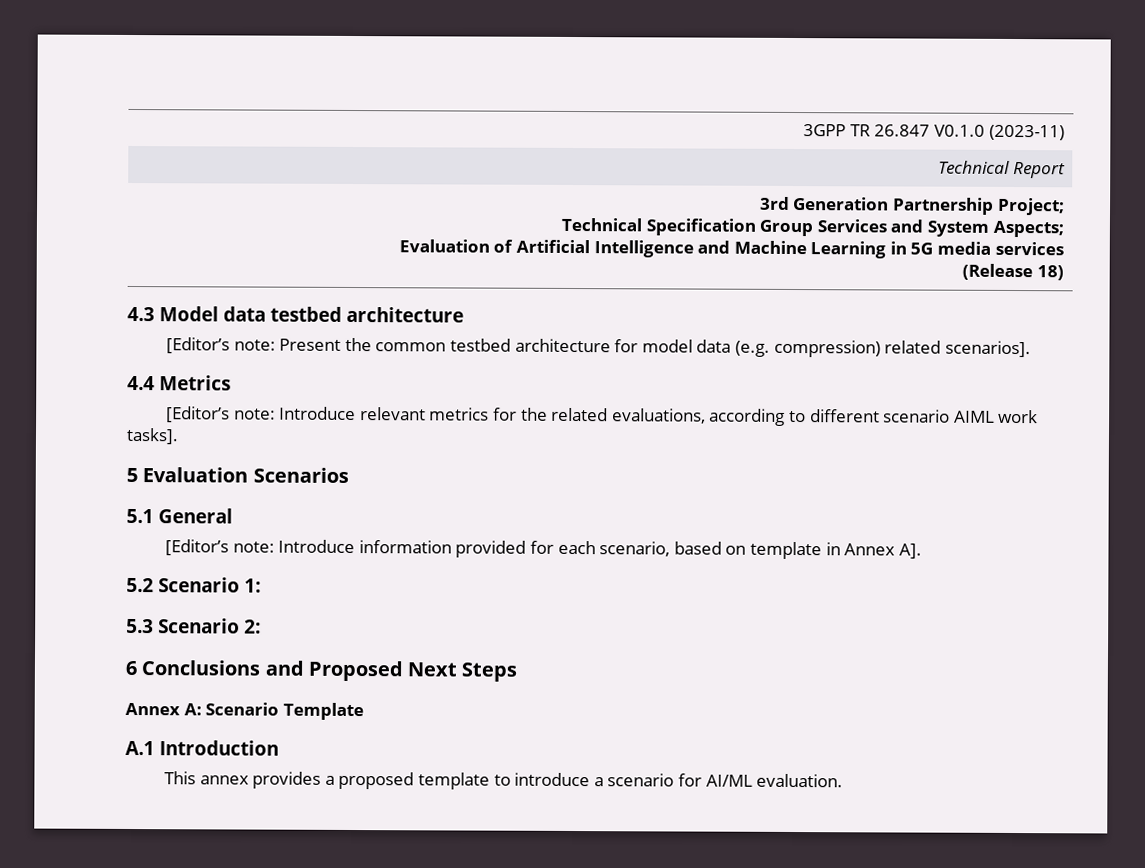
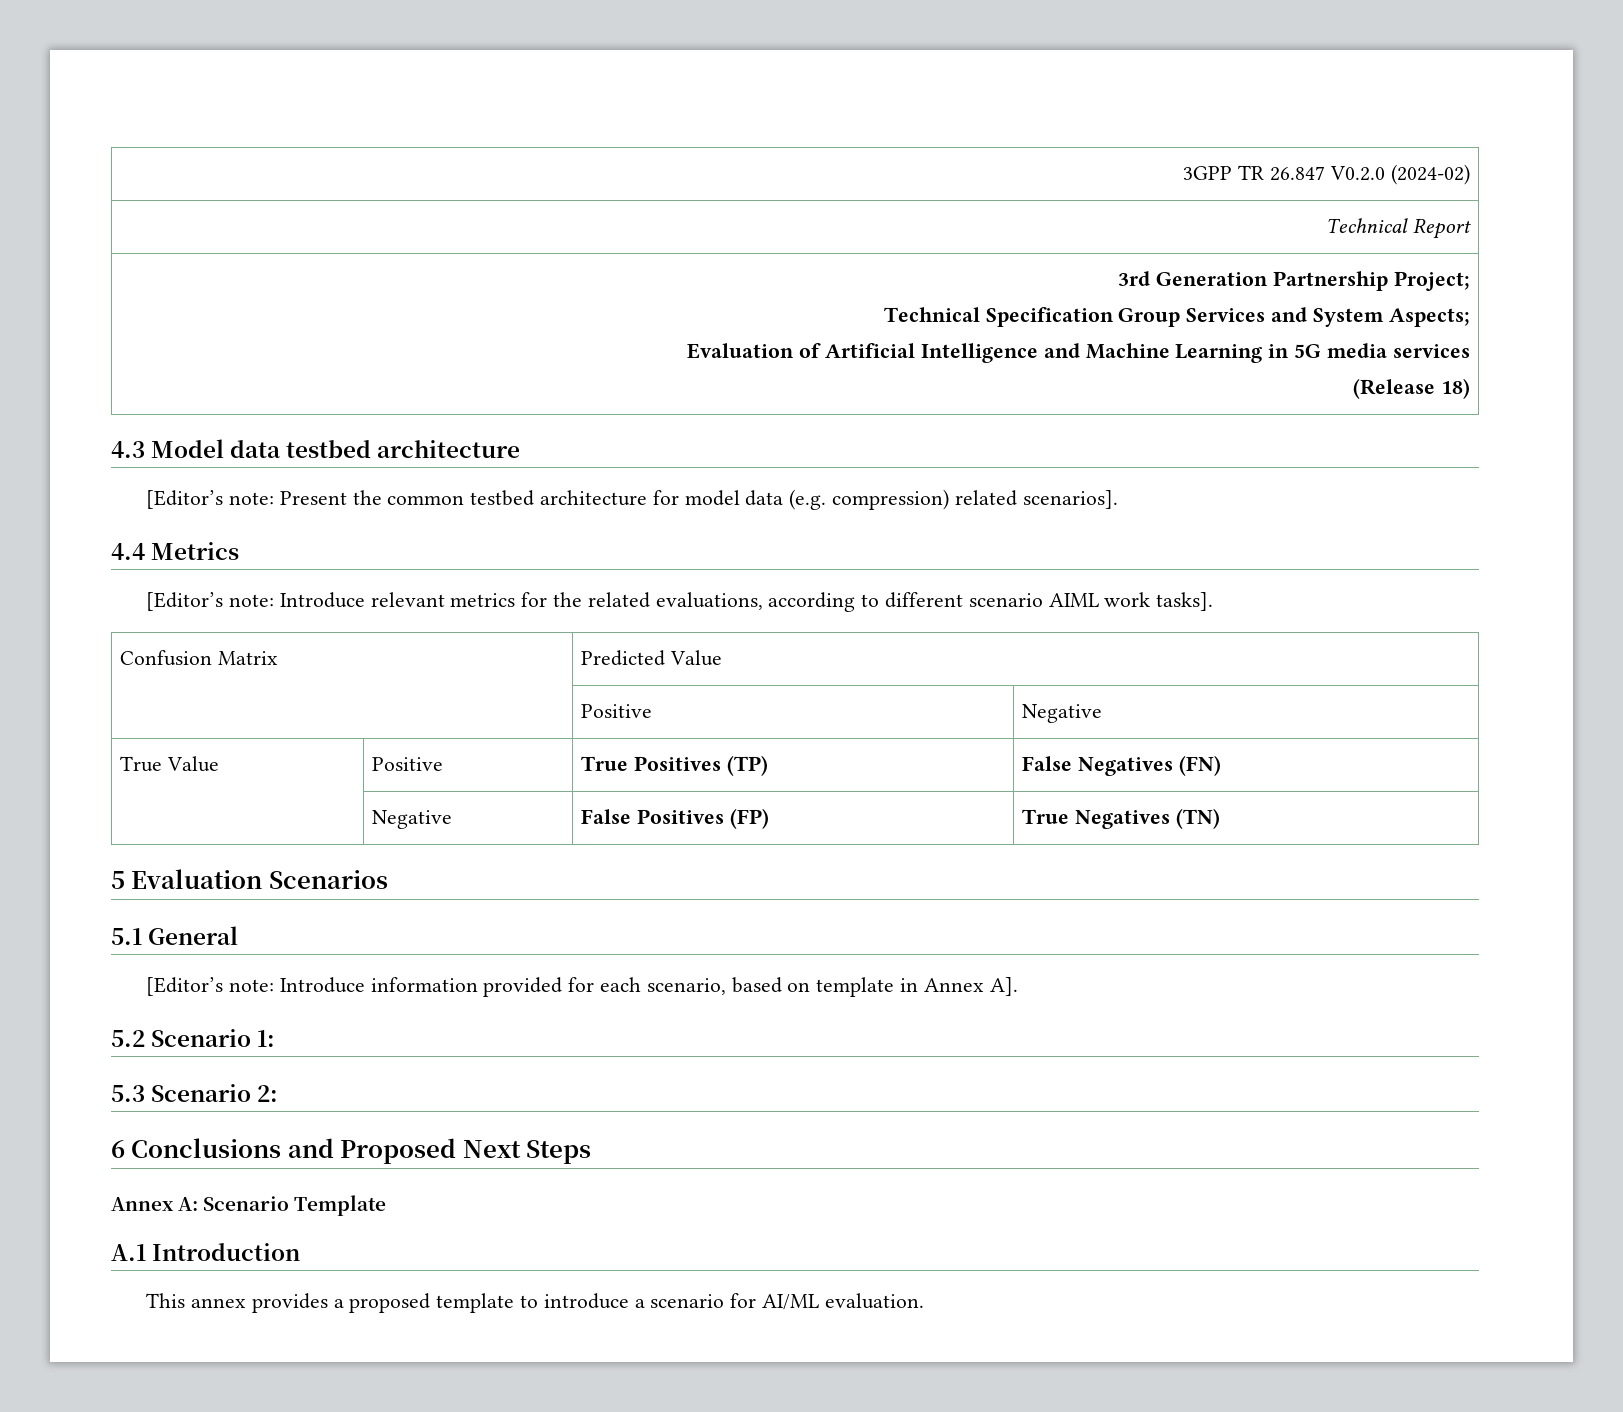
- 3GPP TR 26.847 V0.1.0 (2023-11)
+ 3GPP TR 26.847 V0.2.0 (2024-02)
+ Confusion Matrix | Predicted Value
+ | Positive | Negative
+ True Value | Positive | True Positives (TP) | False Negatives (FN)
+ | Negative | False Positives (FP) | True Negatives (TN)

